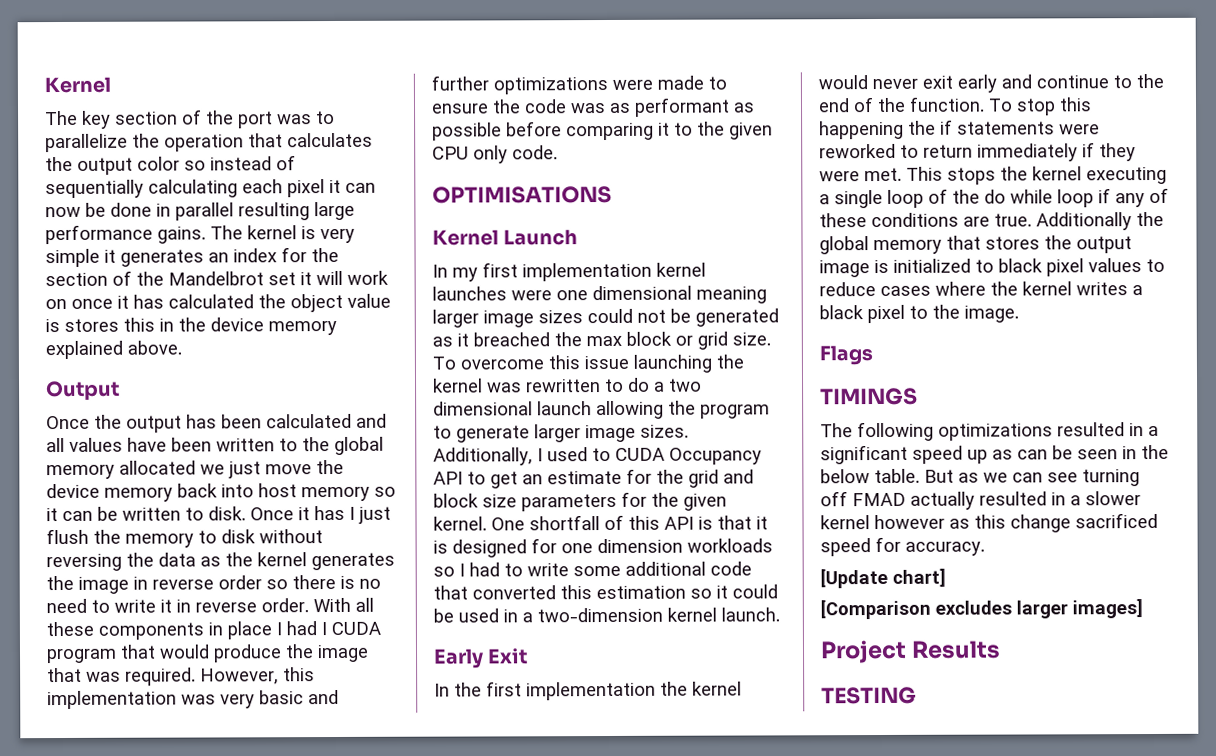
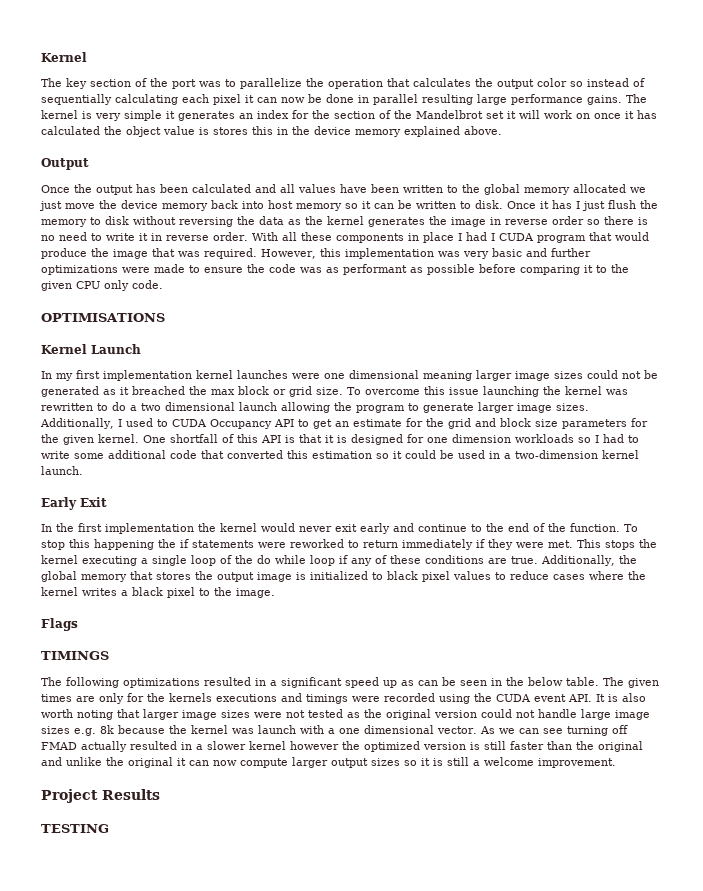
- Additionally the global memory that stores the output image is initialized to black pixel values to reduce cases where the kernel writes a black pixel to the image.
+ Additionally, the global memory that stores the output image is initialized to black pixel values to reduce cases where the kernel writes a black pixel to the image.
- But as we can see turning off FMAD actually resulted in a slower kernel however as this change sacrificed speed for accuracy.
- [Update chart]
- [Comparison excludes larger images]
+ The given times are only for the kernels executions and timings were recorded using the CUDA event API. It is also worth noting that larger image sizes were not tested as the original version could not handle large image sizes e.g. 8k because the kernel was launch with a one dimensional vector. As we can see turning off FMAD actually resulted in a slower kernel however the optimized version is still faster than the original and unlike the original it can now compute larger output sizes so it is still a welcome improvement.

